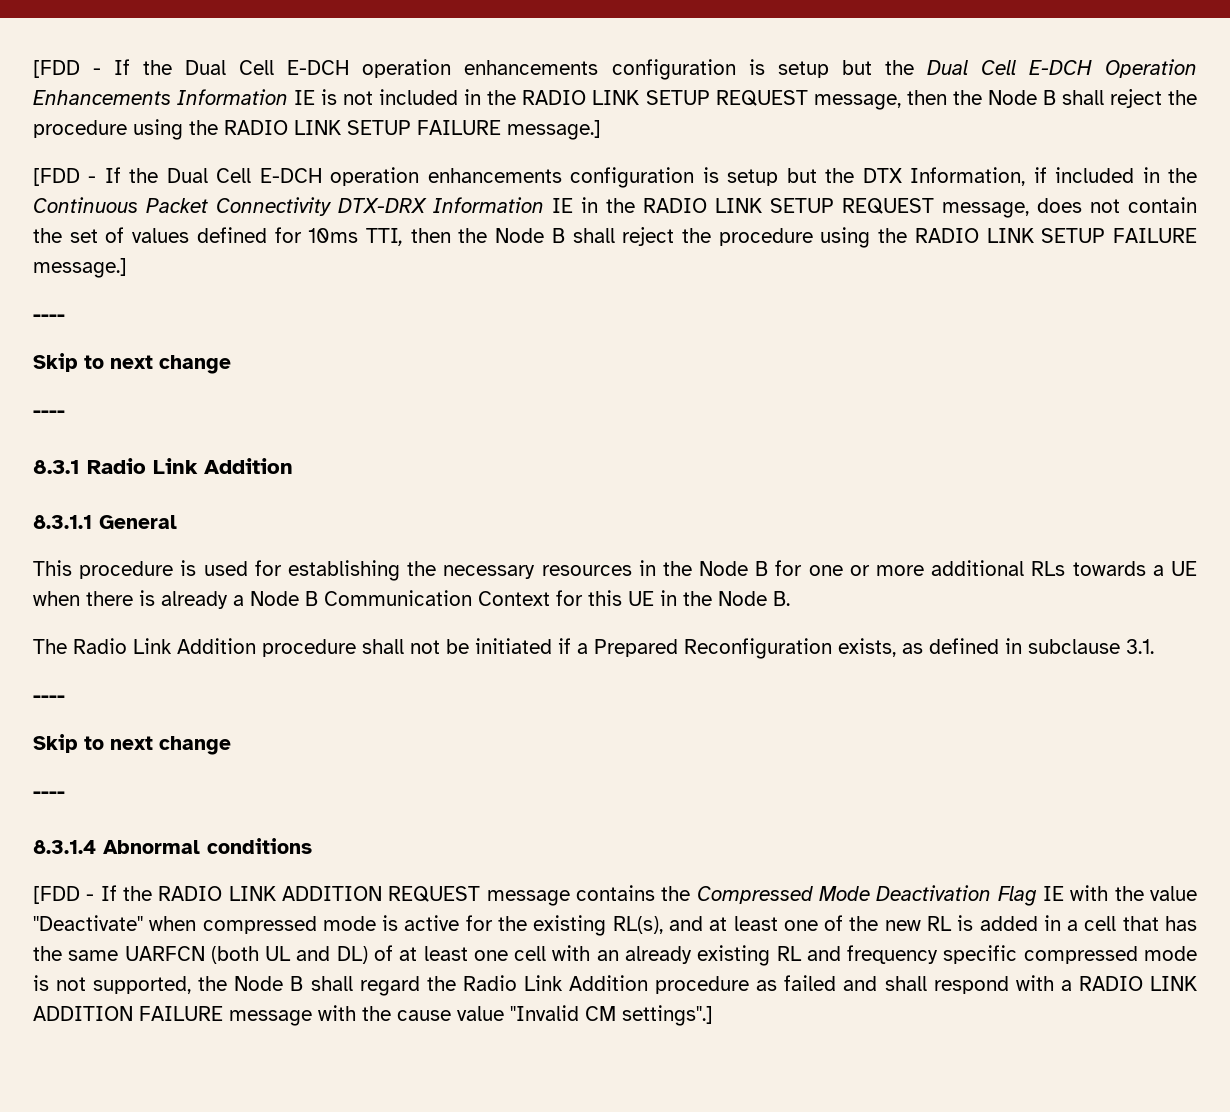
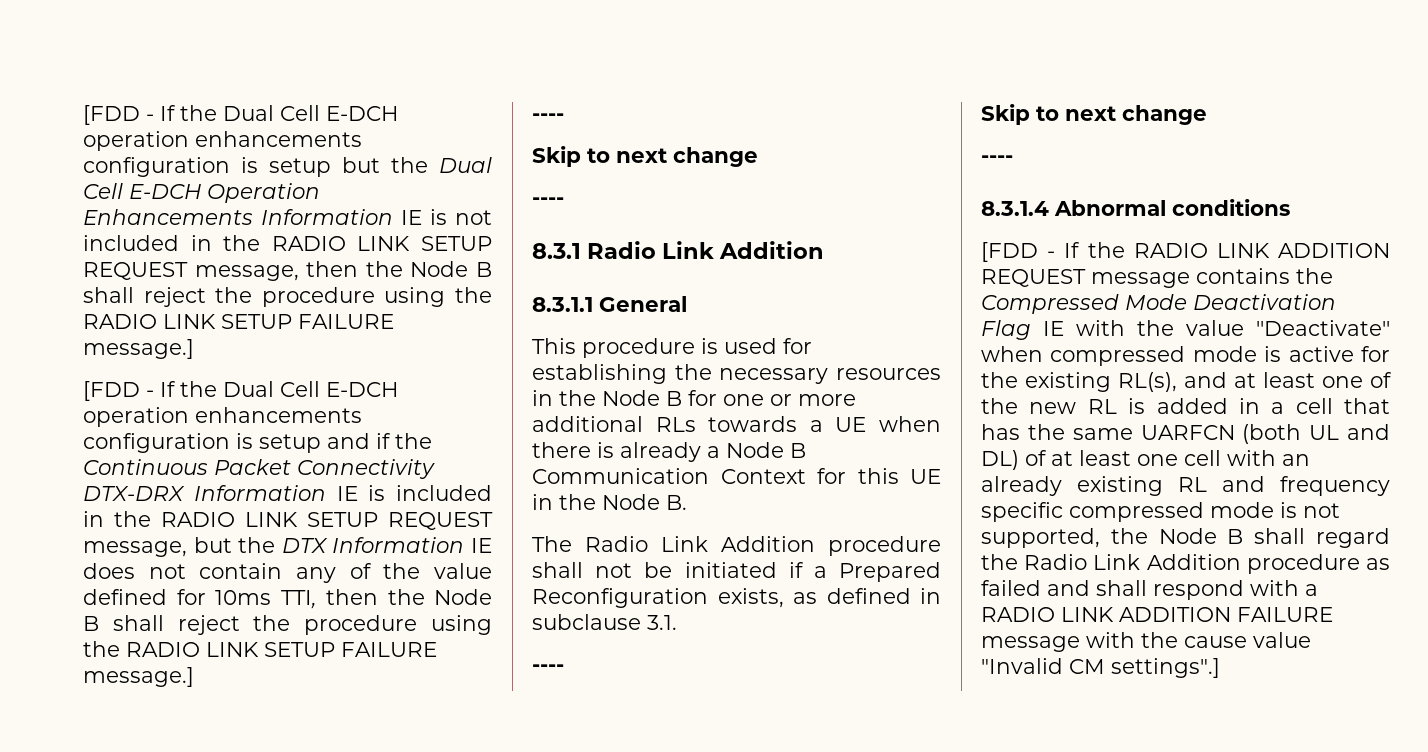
- [FDD - If the Dual Cell E-DCH operation enhancements configuration is setup but the DTX Information, if included in the Continuous Packet Connectivity DTX-DRX Information IE in the RADIO LINK SETUP REQUEST message, does not contain the set of values defined for 10ms TTI, then the Node B shall reject the procedure using the RADIO LINK SETUP FAILURE message.]
+ [FDD - If the Dual Cell E-DCH operation enhancements configuration is setup and if the Continuous Packet Connectivity DTX-DRX Information IE is included in the RADIO LINK SETUP REQUEST message, but the DTX Information IE does not contain any of the value defined for 10ms TTI, then the Node B shall reject the procedure using the RADIO LINK SETUP FAILURE message.]

